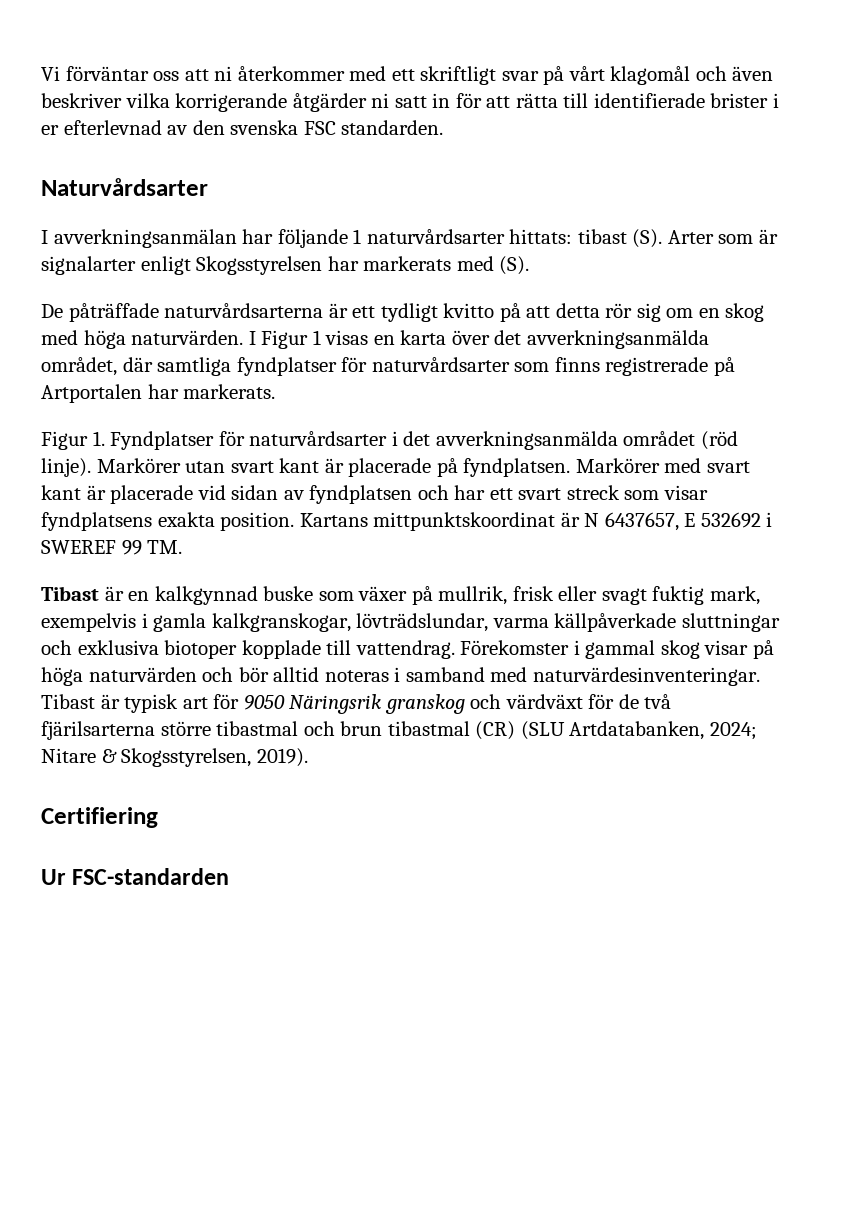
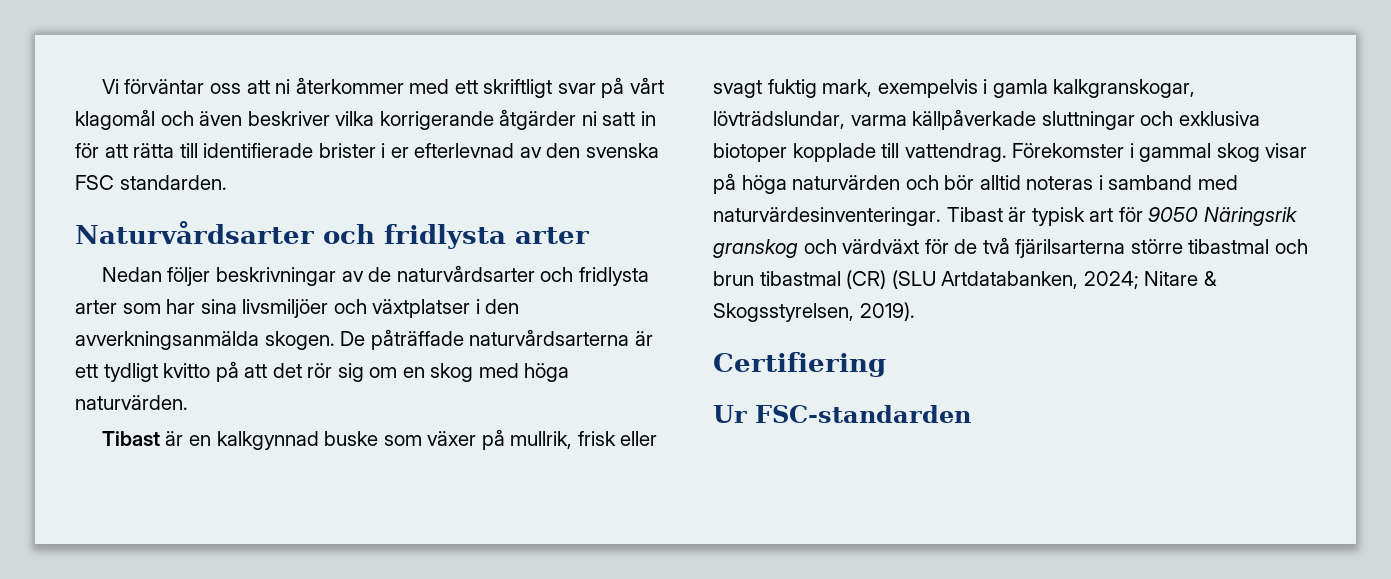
- Naturvårdsarter
- I avverkningsanmälan har följande 1 naturvårdsarter hittats: tibast (S). Arter som är signalarter enligt Skogsstyrelsen har markerats med (S).
- De påträffade naturvårdsarterna är ett tydligt kvitto på att detta rör sig om en skog med höga naturvärden. I Figur 1 visas en karta över det avverkningsanmälda området, där samtliga fyndplatser för naturvårdsarter som finns registrerade på Artportalen har markerats.
- Figur 1. Fyndplatser för naturvårdsarter i det avverkningsanmälda området (röd linje). Markörer utan svart kant är placerade på fyndplatsen. Markörer med svart kant är placerade vid sidan av fyndplatsen och har ett svart streck som visar fyndplatsens exakta position. Kartans mittpunktskoordinat är N 6437657, E 532692 i SWEREF 99 TM.
+ Naturvårdsarter och fridlysta arter
+ Nedan följer beskrivningar av de naturvårdsarter och fridlysta arter som har sina livsmiljöer och växtplatser i den avverkningsanmälda skogen. De påträffade naturvårdsarterna är ett tydligt kvitto på att det rör sig om en skog med höga naturvärden.

